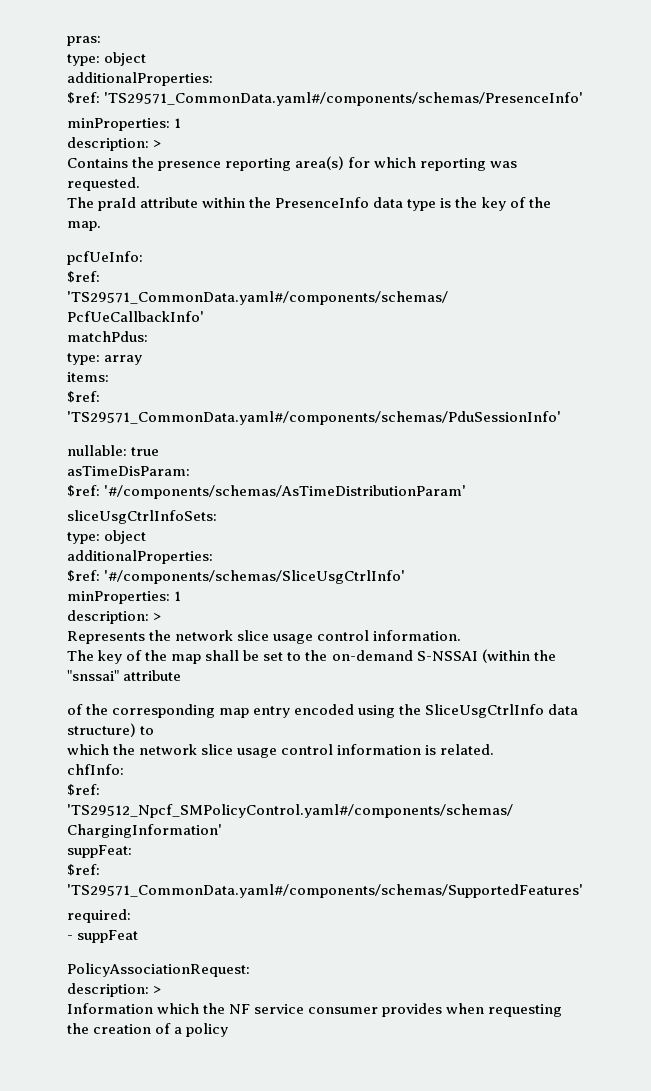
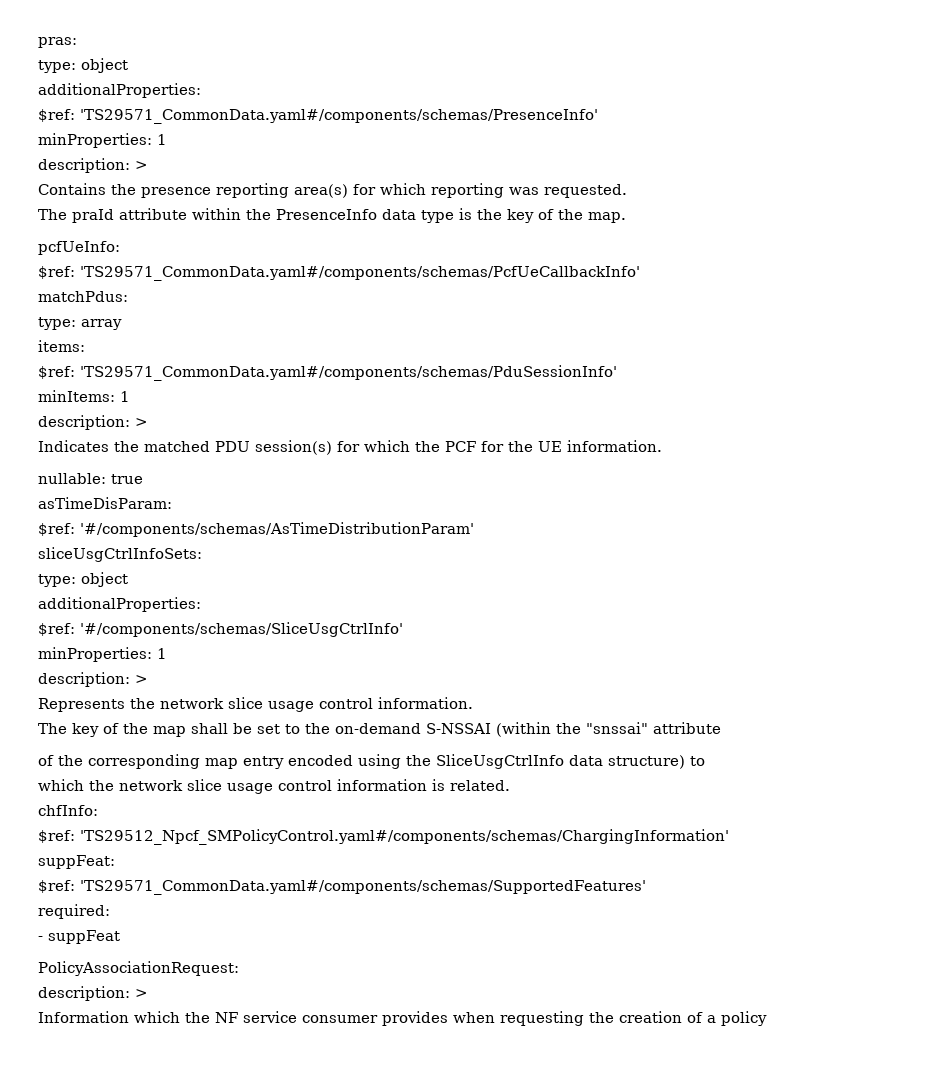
+ minItems: 1
+ description: >
+ Indicates the matched PDU session(s) for which the PCF for the UE information.

